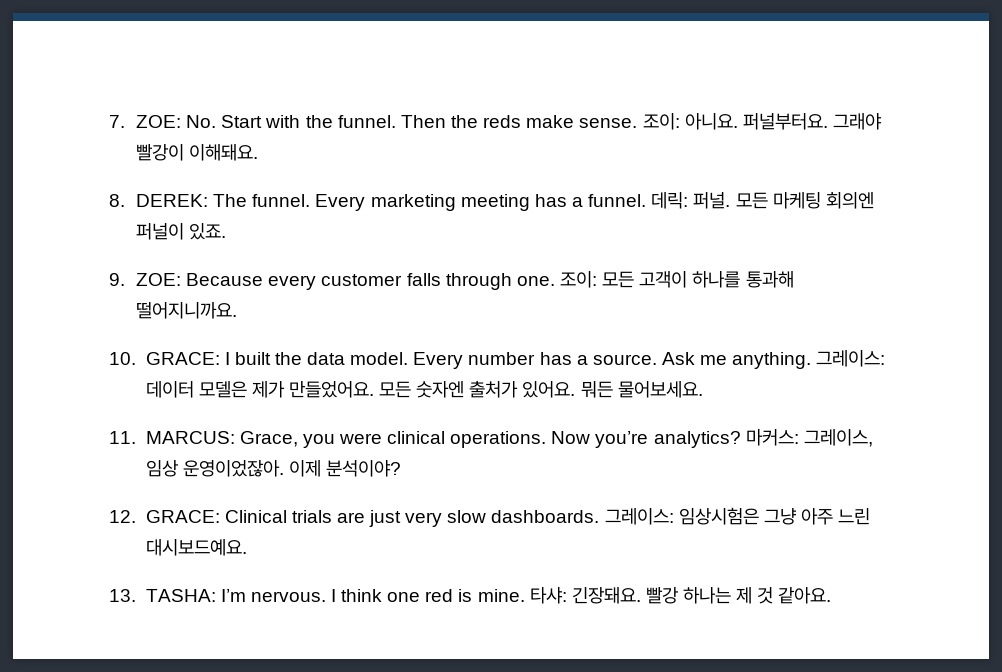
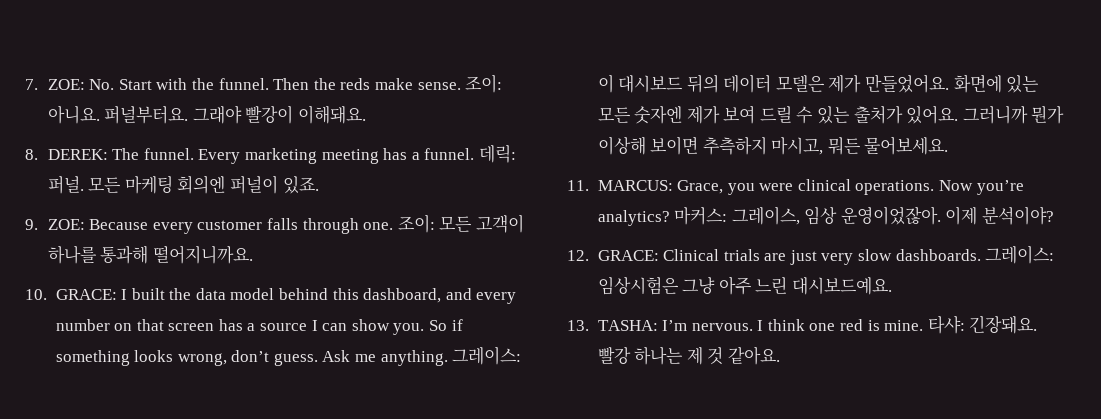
- 10. GRACE: I built the data model. Every number has a source.
+ 10. GRACE: I built the data model behind this dashboard, and every number on that screen has a source I can show you. So if something looks wrong, don’t guess.
- 그레이스: 데이터 모델은 제가 만들었어요.
+ 그레이스: 이 대시보드 뒤의 데이터 모델은 제가 만들었어요.
- 모든 숫자엔 출처가 있어요. 뭐든 물어보세요.
+ 화면에 있는 모든 숫자엔 제가 보여 드릴 수 있는 출처가 있어요. 그러니까 뭔가 이상해 보이면 추측하지 마시고, 뭐든 물어보세요.

